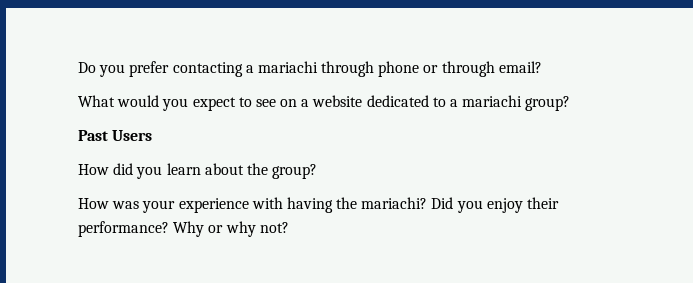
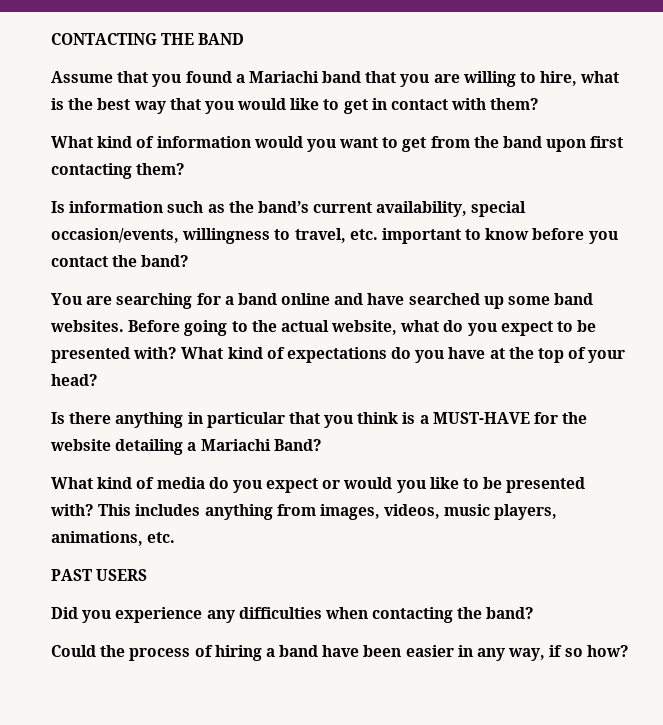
- Do you prefer contacting a mariachi through phone or through email?
- What would you expect to see on a website dedicated to a mariachi group?
- Past Users
- How did you learn about the group?
- How was your experience with having the mariachi? Did you enjoy their performance? Why or why not?
+ CONTACTING THE BAND
+ Assume that you found a Mariachi band that you are willing to hire, what is the best way that you would like to get in contact with them?
+ What kind of information would you want to get from the band upon first contacting them?
+ Is information such as the band’s current availability, special occasion/events, willingness to travel, etc. important to know before you contact the band?
+ You are searching for a band online and have searched up some band websites. Before going to the actual website, what do you expect to be presented with? What kind of expectations do you have at the top of your head?
+ Is there anything in particular that you think is a MUST-HAVE for the website detailing a Mariachi Band?
+ What kind of media do you expect or would you like to be presented with? This includes anything from images, videos, music players, animations, etc.
+ PAST USERS
+ Did you experience any difficulties when contacting the band?
+ Could the process of hiring a band have been easier in any way, if so how?

